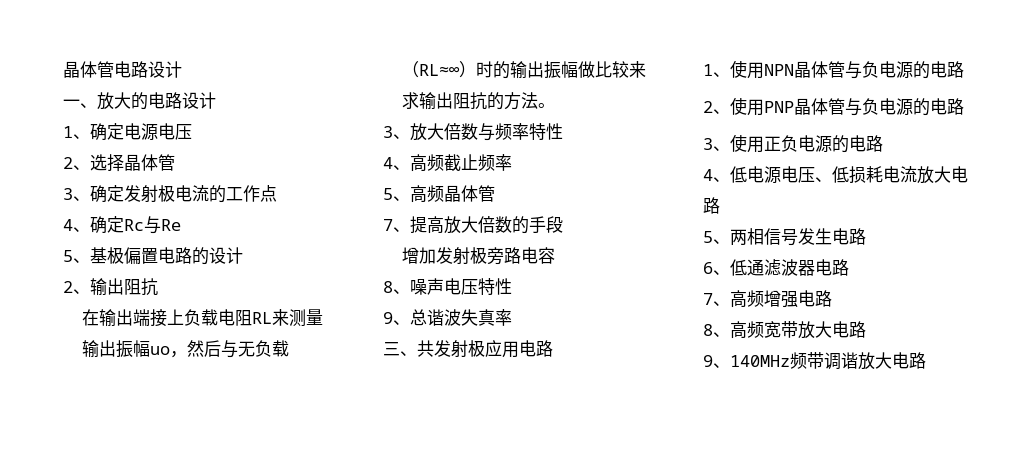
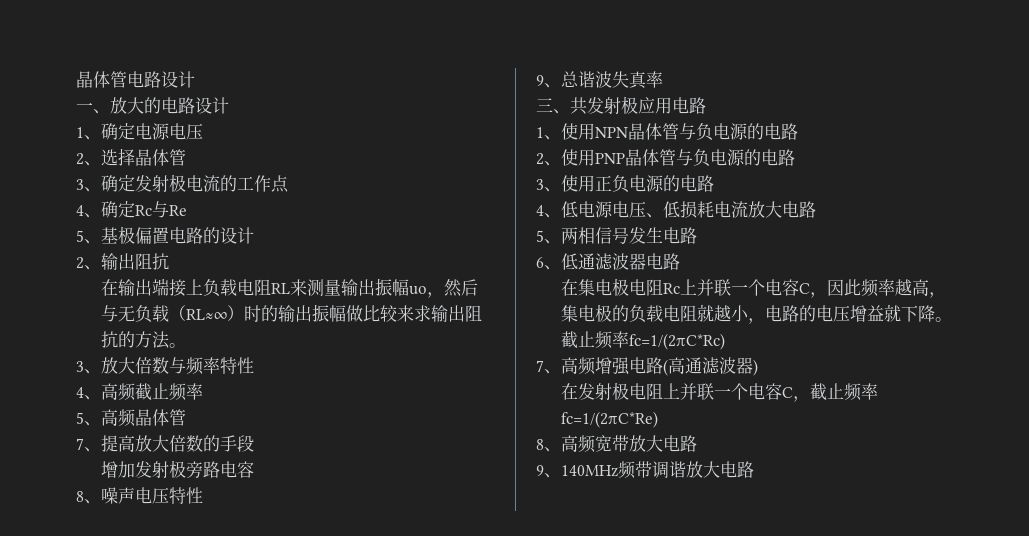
+ 在集电极电阻Rc上并联一个电容C，因此频率越高，集电极的负载电阻就越小，电路的电压增益就下降。截止频率fc=1/(2πC*Rc)
- 7、高频增强电路
+ 7、高频增强电路(高通滤波器)
+ 在发射极电阻上并联一个电容C，截止频率fc=1/(2πC*Re)

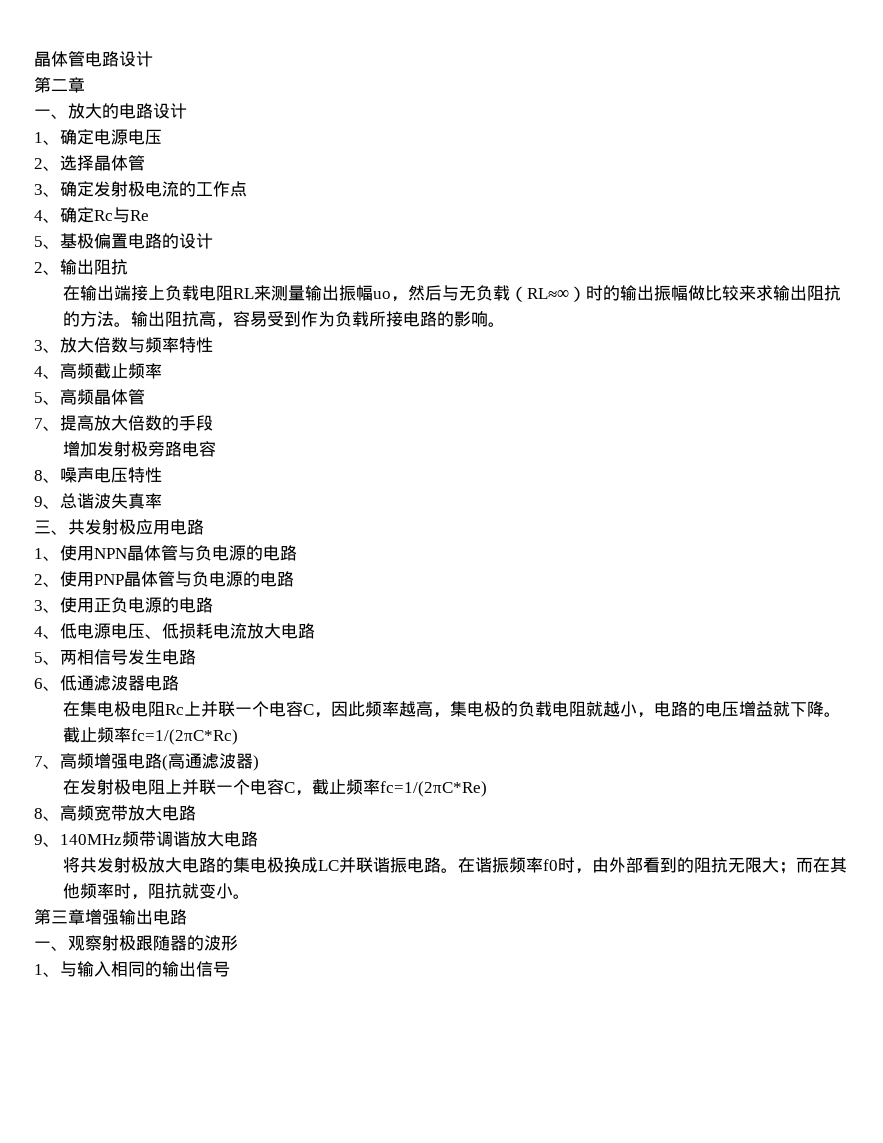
+ 第二章
+ 输出阻抗高，容易受到作为负载所接电路的影响。
+ 将共发射极放大电路的集电极换成LC并联谐振电路。在谐振频率f0时，由外部看到的阻抗无限大；而在其他频率时，阻抗就变小。
+ 第三章增强输出电路
+ 一、观察射极跟随器的波形
+ 1、与输入相同的输出信号

